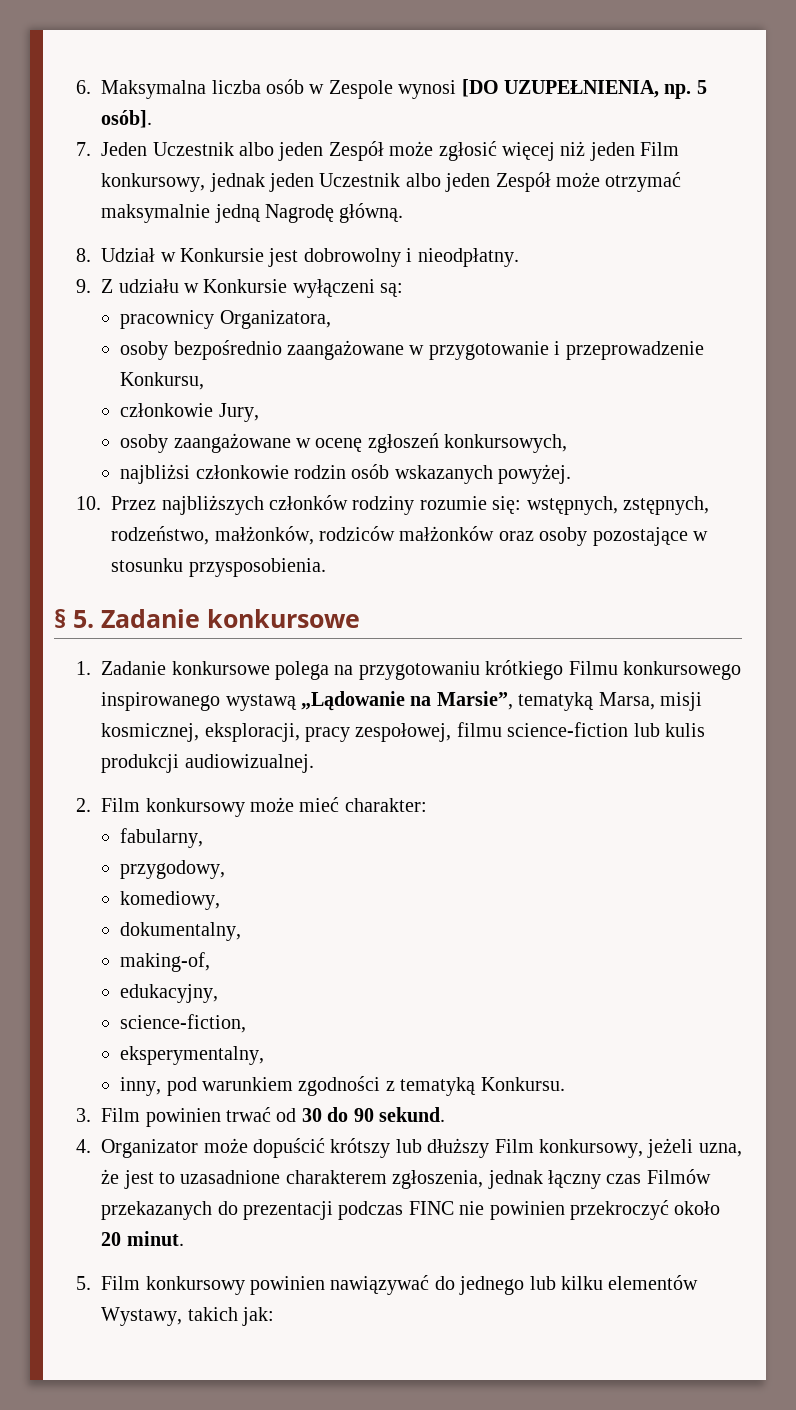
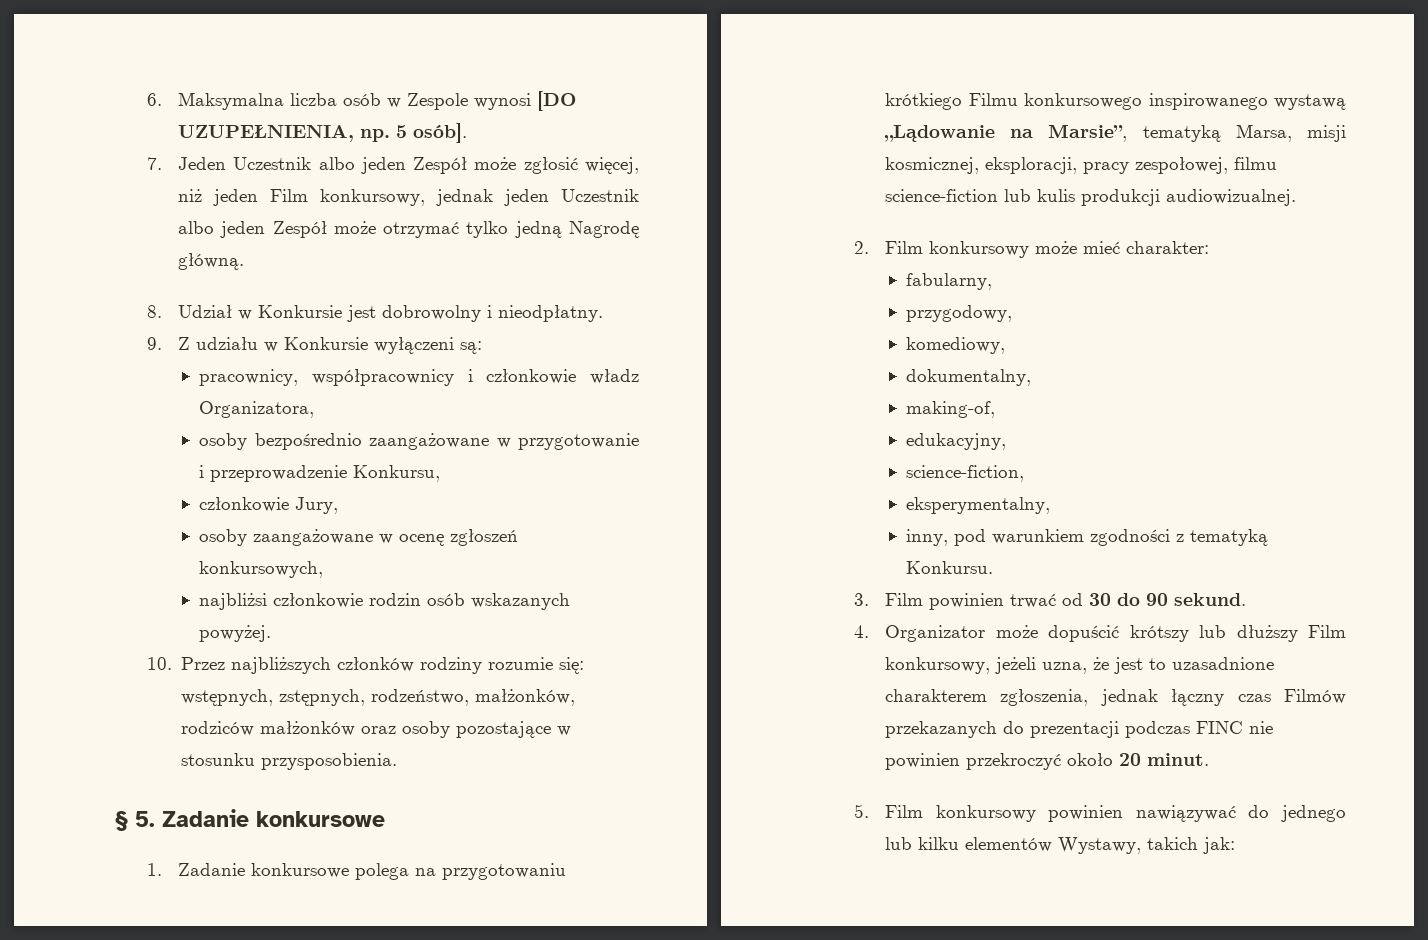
- 7. Jeden Uczestnik albo jeden Zespół może zgłosić więcej niż jeden Film konkursowy, jednak jeden Uczestnik albo jeden Zespół może otrzymać maksymalnie jedną Nagrodę główną.
+ 7. Jeden Uczestnik albo jeden Zespół może zgłosić więcej, niż jeden Film konkursowy, jednak jeden Uczestnik albo jeden Zespół może otrzymać tylko jedną Nagrodę główną.
- pracownicy Organizatora,
+ pracownicy, współpracownicy i członkowie władz Organizatora,

